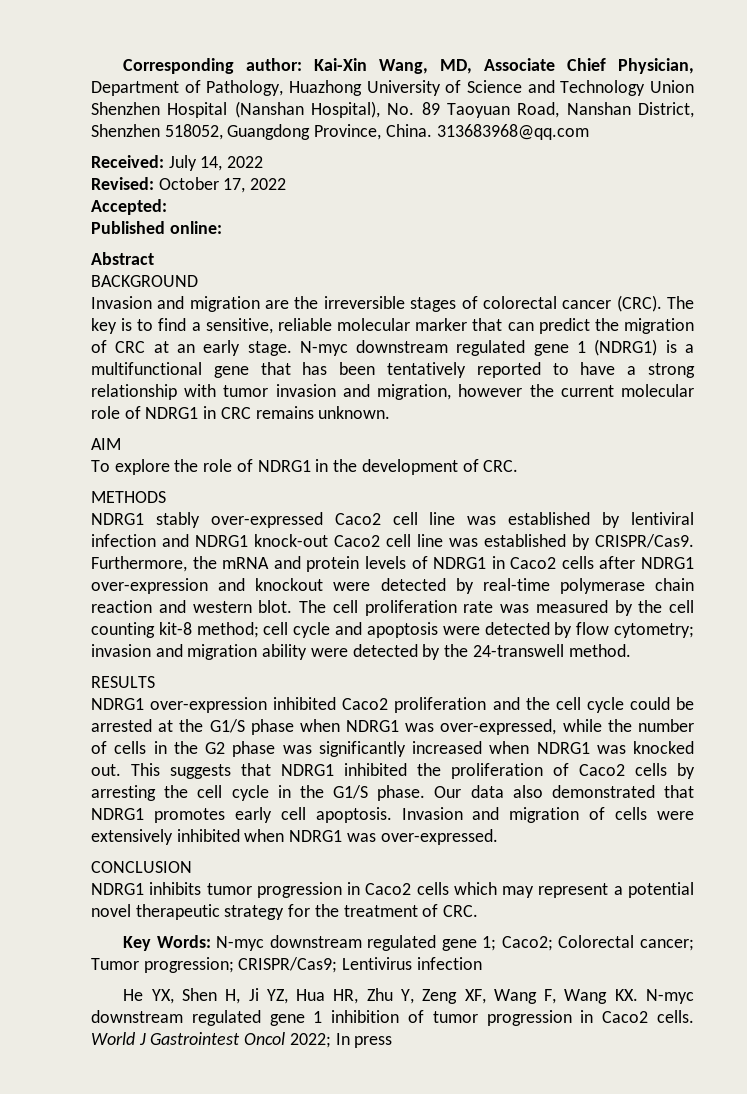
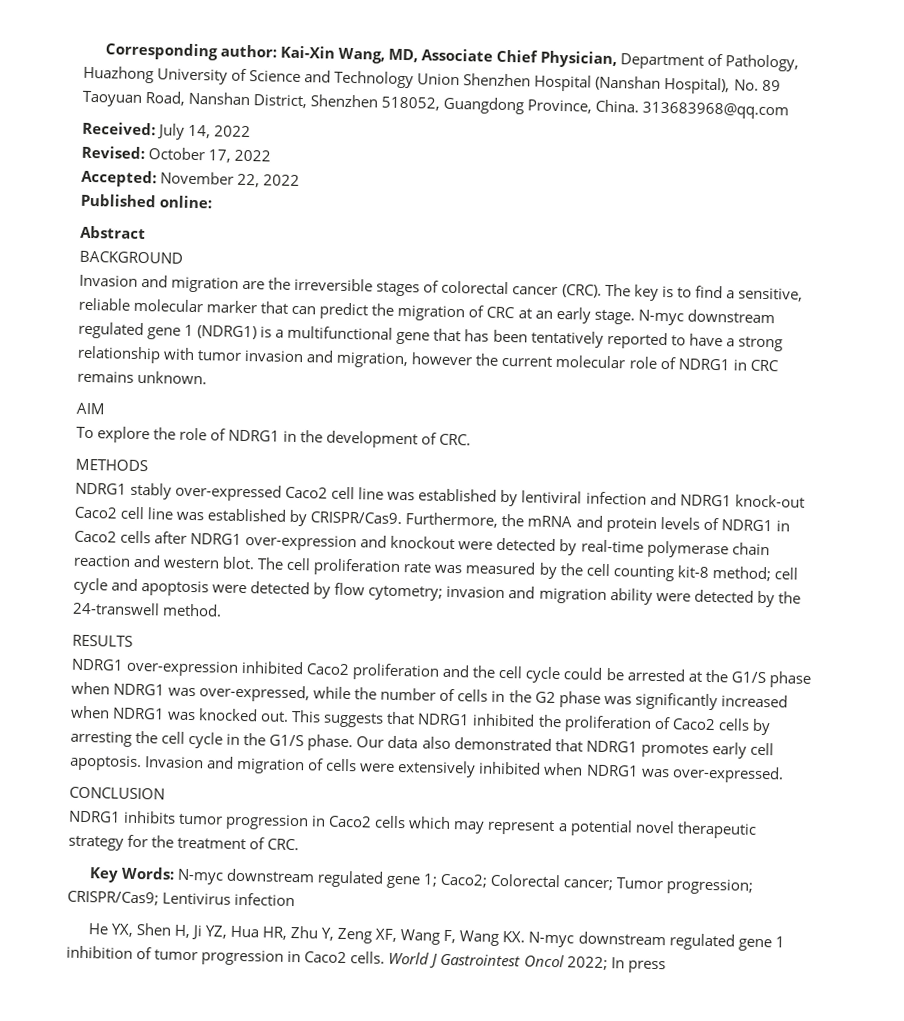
- Accepted:
+ Accepted: November 22, 2022

